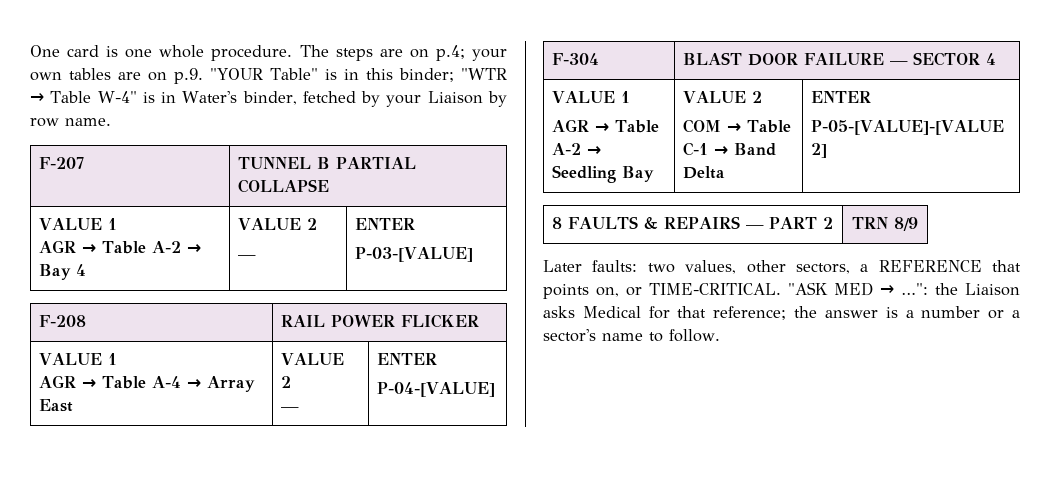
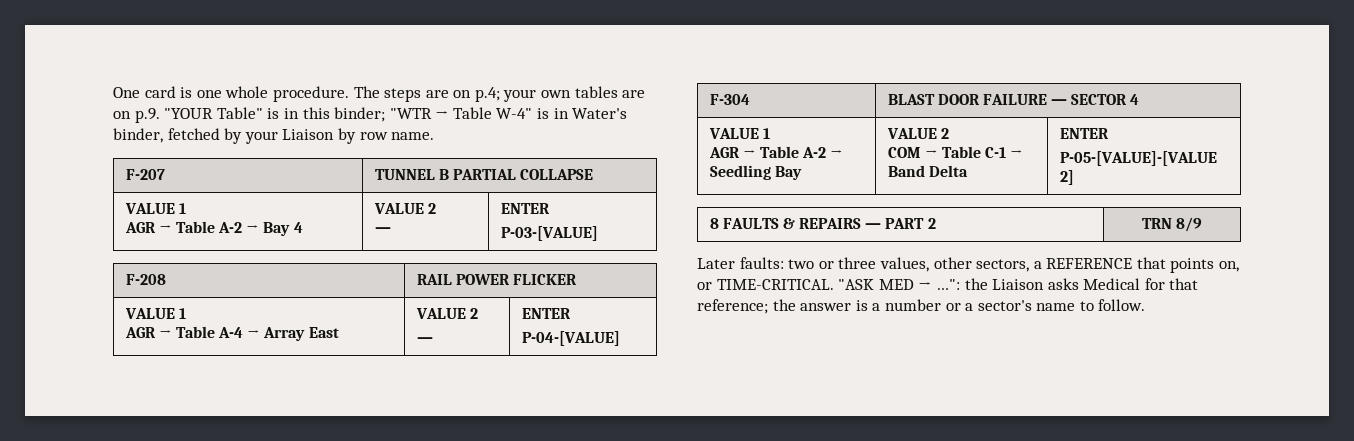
- Later faults: two values, other sectors, a REFERENCE that points on, or TIME-CRITICAL.
+ Later faults: two or three values, other sectors, a REFERENCE that points on, or TIME-CRITICAL.

